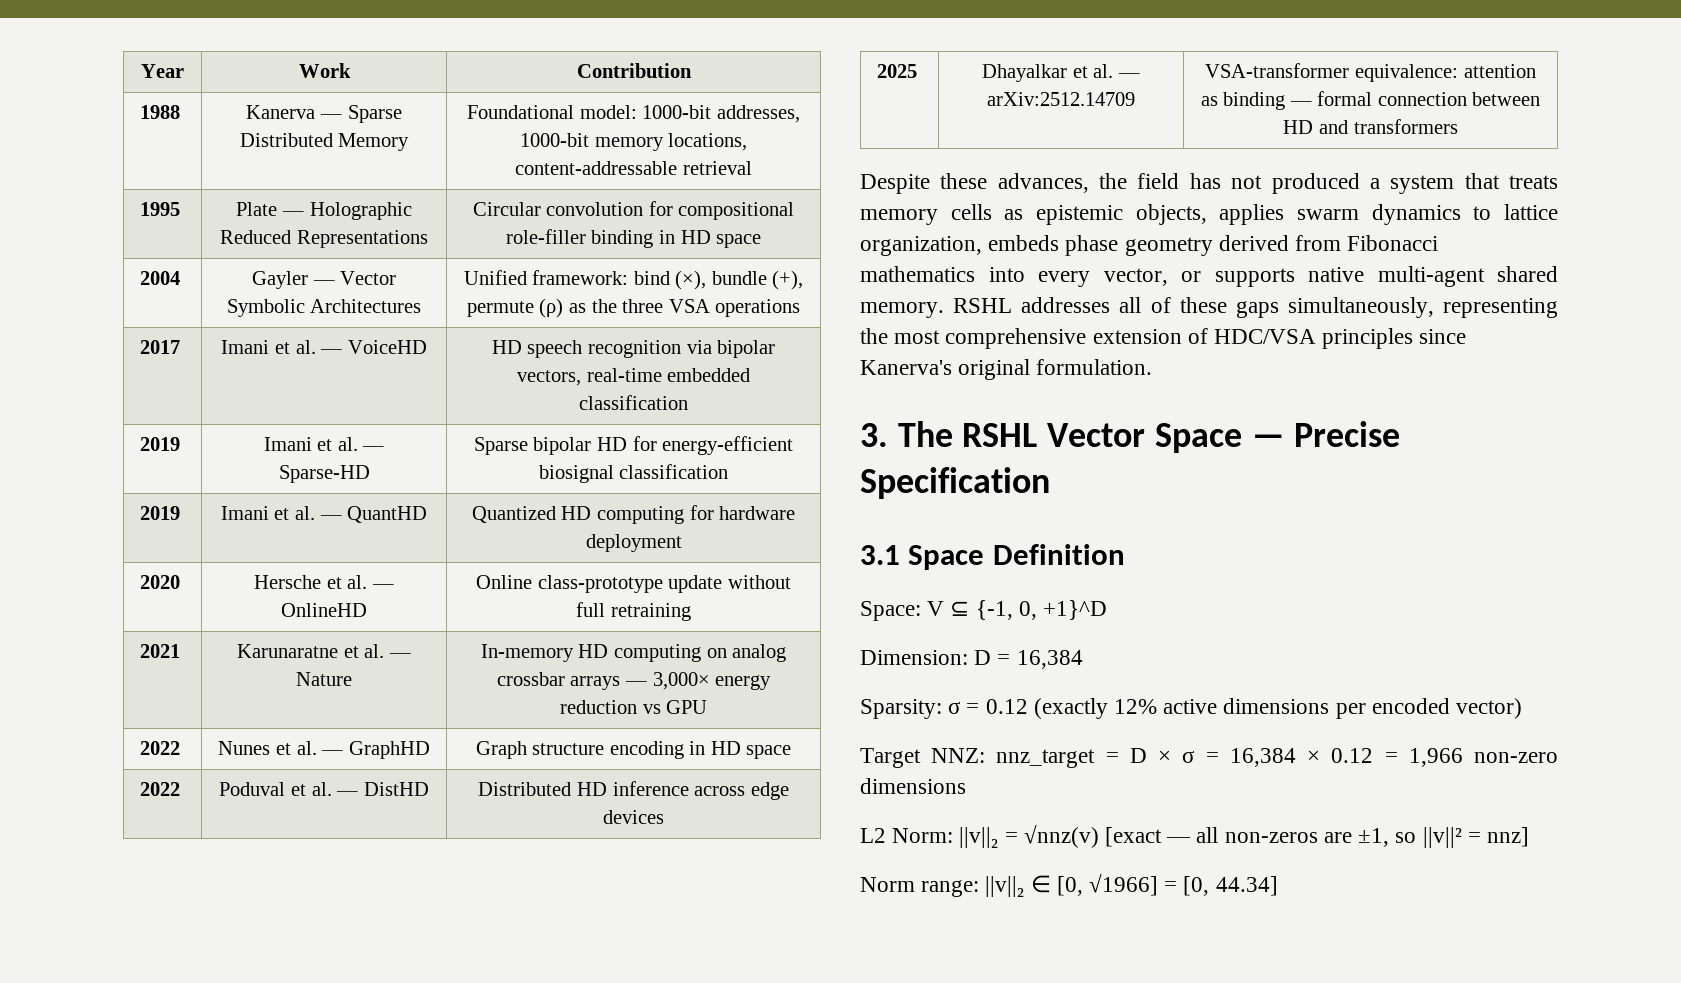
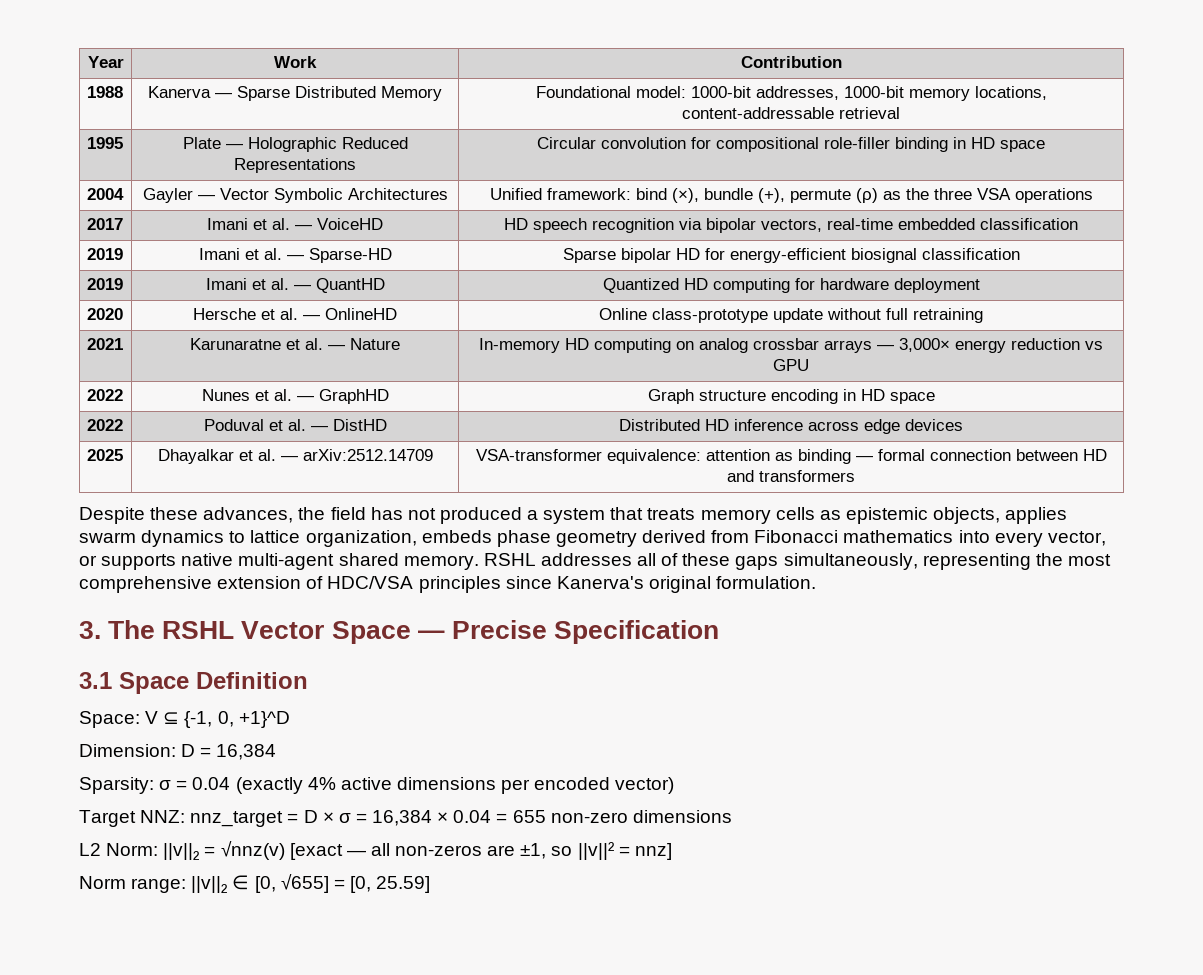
- Sparsity: σ = 0.12 (exactly 12% active dimensions per encoded vector)
+ Sparsity: σ = 0.04 (exactly 4% active dimensions per encoded vector)
- Target NNZ: nnz_target = D × σ = 16,384 × 0.12 = 1,966 non-zero dimensions
+ Target NNZ: nnz_target = D × σ = 16,384 × 0.04 = 655 non-zero dimensions
- Norm range: ||v||₂ ∈ [0, √1966] = [0, 44.34]
+ Norm range: ||v||₂ ∈ [0, √655] = [0, 25.59]

